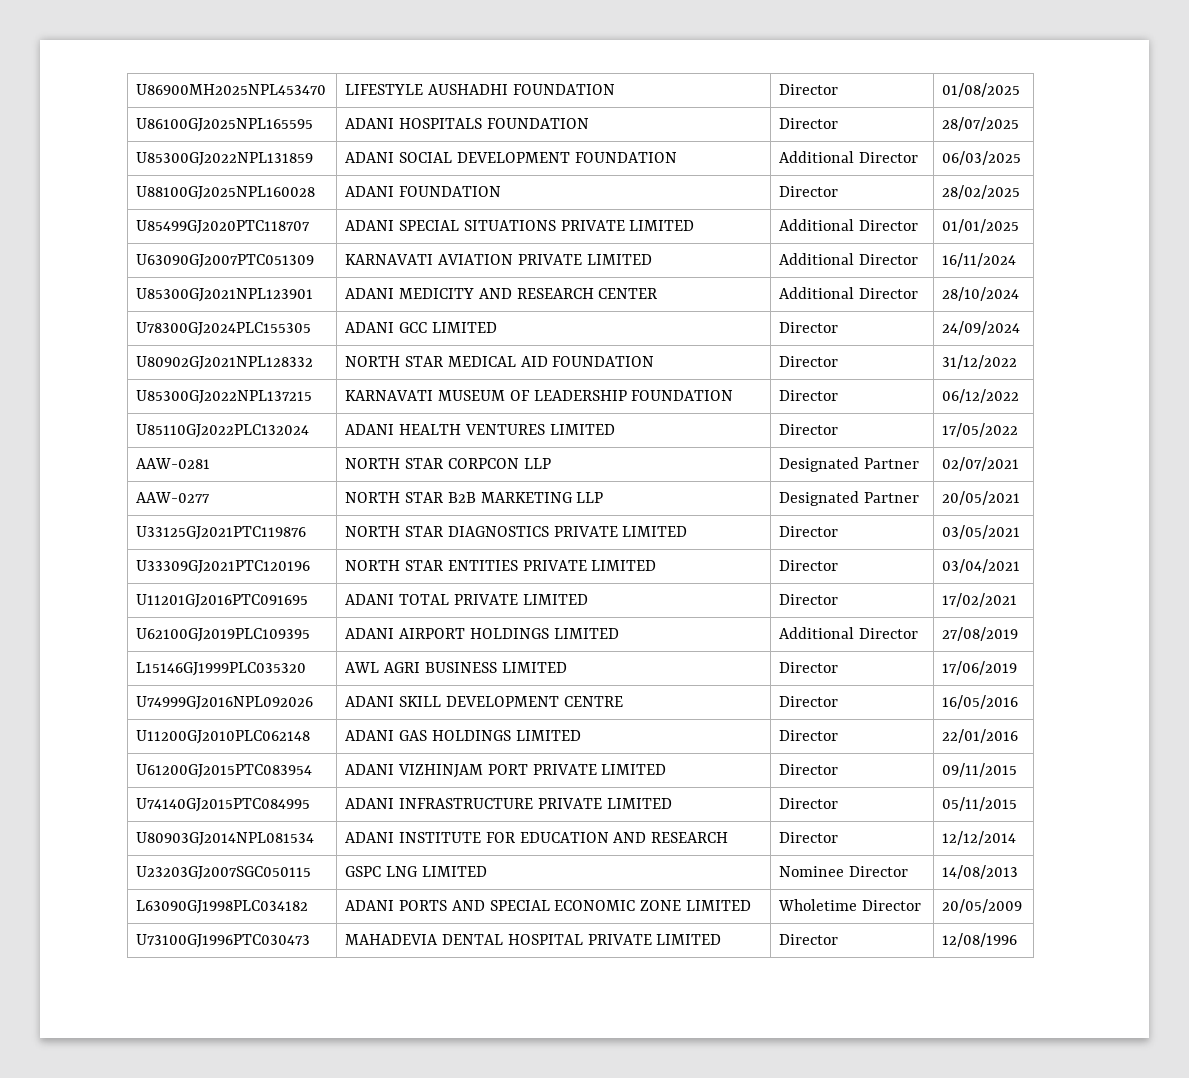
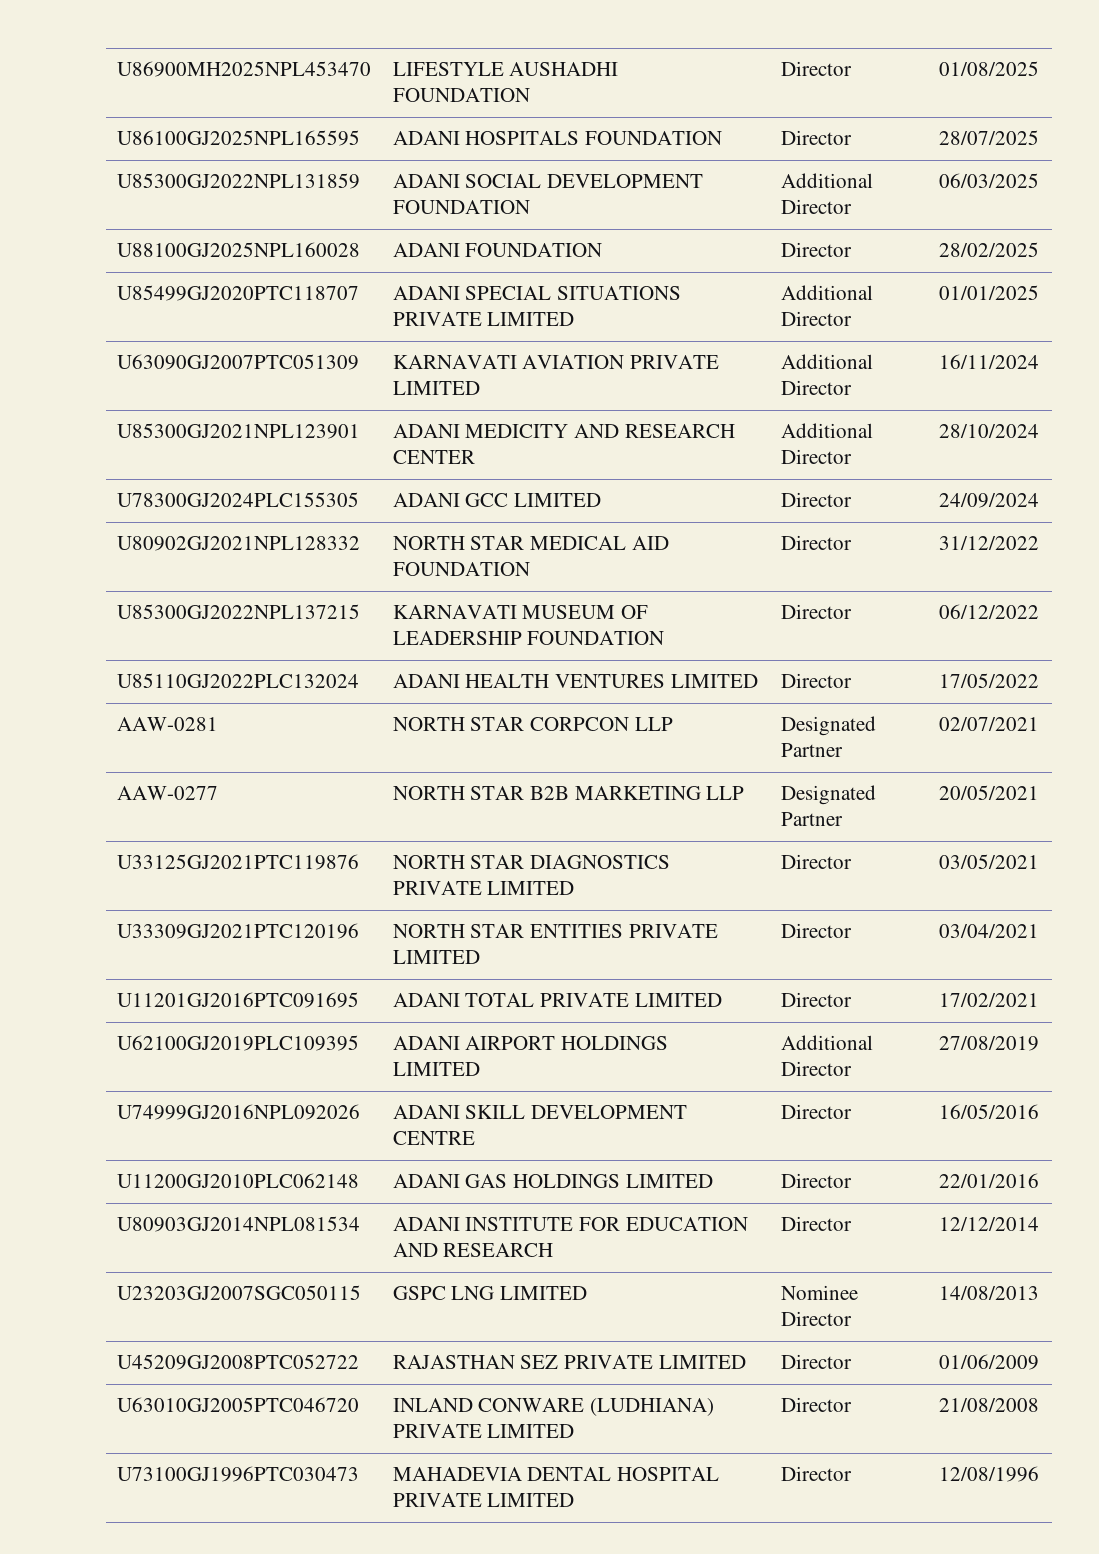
- L15146GJ1999PLC035320 | AWL AGRI BUSINESS LIMITED | Director | 17/06/2019
- U61200GJ2015PTC083954 | ADANI VIZHINJAM PORT PRIVATE LIMITED | Director | 09/11/2015
- U74140GJ2015PTC084995 | ADANI INFRASTRUCTURE PRIVATE LIMITED | Director | 05/11/2015
- L63090GJ1998PLC034182 | ADANI PORTS AND SPECIAL ECONOMIC ZONE LIMITED | Wholetime Director | 20/05/2009
+ U45209GJ2008PTC052722 | RAJASTHAN SEZ PRIVATE LIMITED | Director | 01/06/2009
+ U63010GJ2005PTC046720 | INLAND CONWARE (LUDHIANA) PRIVATE LIMITED | Director | 21/08/2008

